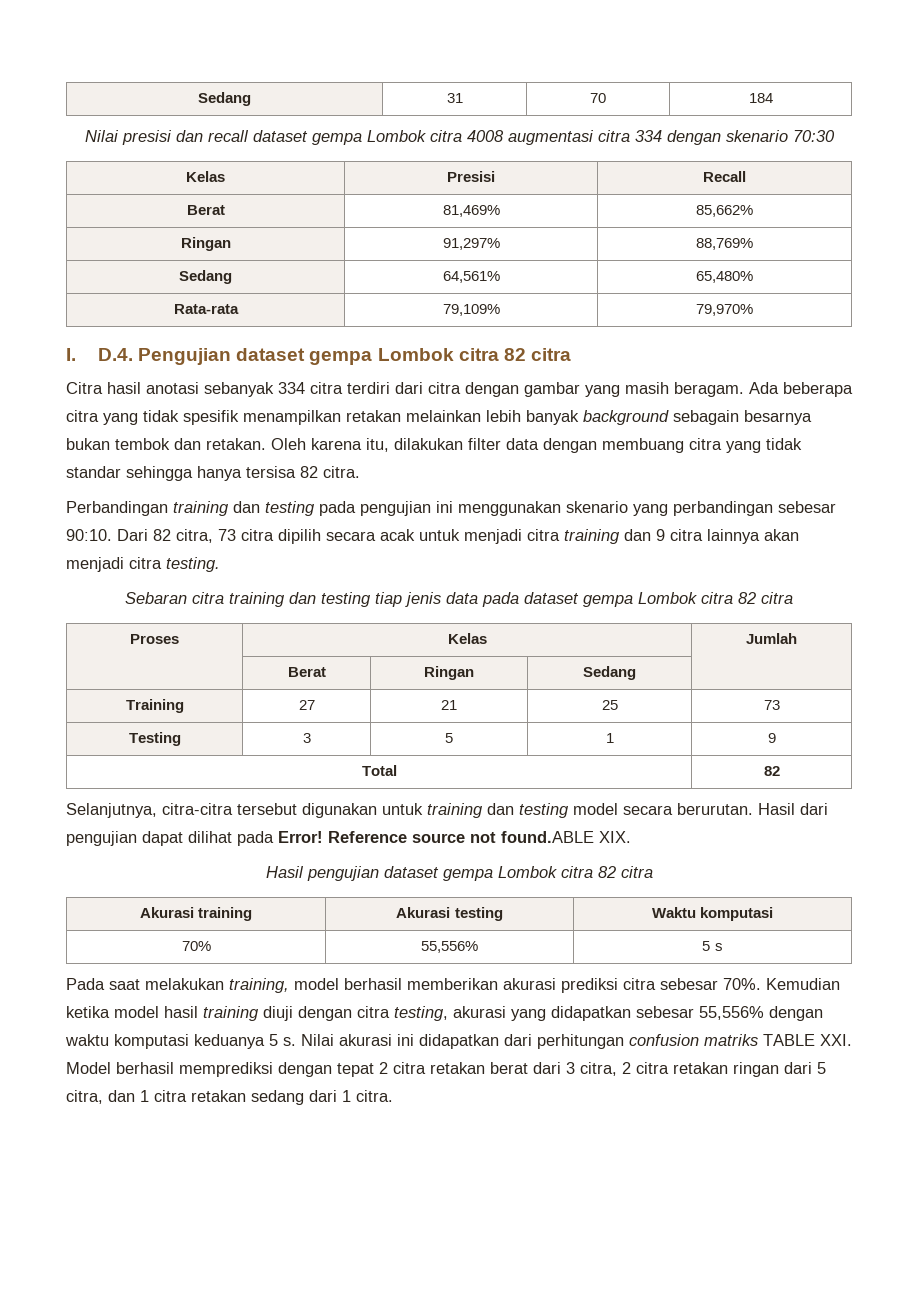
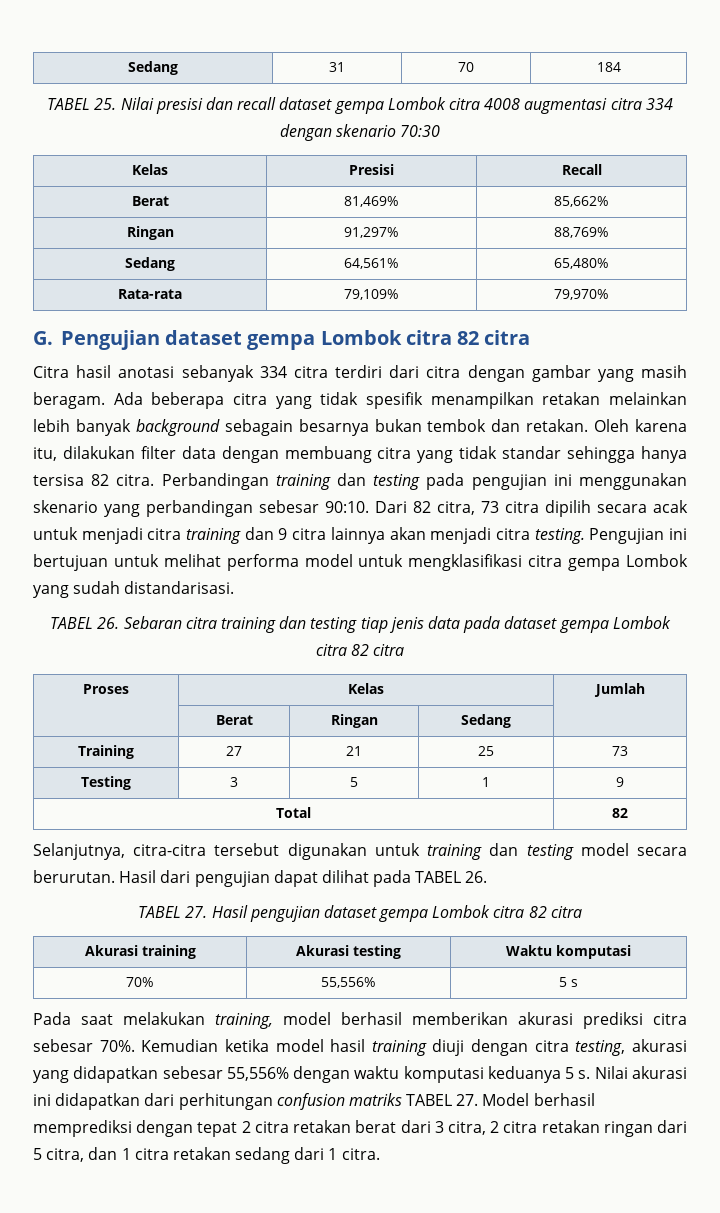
- Nilai presisi dan recall dataset gempa Lombok citra 4008 augmentasi citra 334 dengan skenario 70:30
+ TABEL 25. Nilai presisi dan recall dataset gempa Lombok citra 4008 augmentasi citra 334 dengan skenario 70:30
- I. D.4. Pengujian dataset gempa Lombok citra 82 citra
+ G. Pengujian dataset gempa Lombok citra 82 citra
- Oleh karena itu, dilakukan filter data dengan membuang citra yang tidak standar sehingga hanya tersisa 82 citra.
- Perbandingan training dan testing pada pengujian ini menggunakan skenario yang perbandingan sebesar 90:10.
+ Oleh karena itu, dilakukan filter data dengan membuang citra yang tidak standar sehingga hanya tersisa 82 citra. Perbandingan training dan testing pada pengujian ini menggunakan skenario yang perbandingan sebesar 90:10.
- Dari 82 citra, 73 citra dipilih secara acak untuk menjadi citra training dan 9 citra lainnya akan menjadi citra testing.
- Sebaran citra training dan testing tiap jenis data pada dataset gempa Lombok citra 82 citra
+ Dari 82 citra, 73 citra dipilih secara acak untuk menjadi citra training dan 9 citra lainnya akan menjadi citra testing. Pengujian ini bertujuan untuk melihat performa model untuk mengklasifikasi citra gempa Lombok yang sudah distandarisasi.
+ TABEL 26. Sebaran citra training dan testing tiap jenis data pada dataset gempa Lombok citra 82 citra
- Hasil dari pengujian dapat dilihat pada Error! Reference source not found.ABLE XIX.
- Hasil pengujian dataset gempa Lombok citra 82 citra
+ Hasil dari pengujian dapat dilihat pada TABEL 26.
+ TABEL 27. Hasil pengujian dataset gempa Lombok citra 82 citra
- Nilai akurasi ini didapatkan dari perhitungan confusion matriks TABLE XXI. Model berhasil memprediksi dengan tepat 2 citra retakan berat dari 3 citra, 2 citra retakan ringan dari 5 citra, dan 1 citra retakan sedang dari 1 citra.
+ Nilai akurasi ini didapatkan dari perhitungan confusion matriks TABEL 27. Model berhasil memprediksi dengan tepat 2 citra retakan berat dari 3 citra, 2 citra retakan ringan dari 5 citra, dan 1 citra retakan sedang dari 1 citra.

